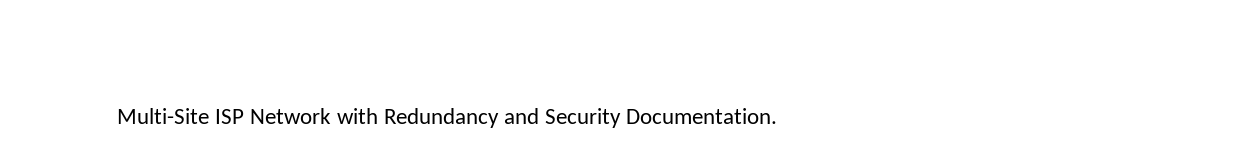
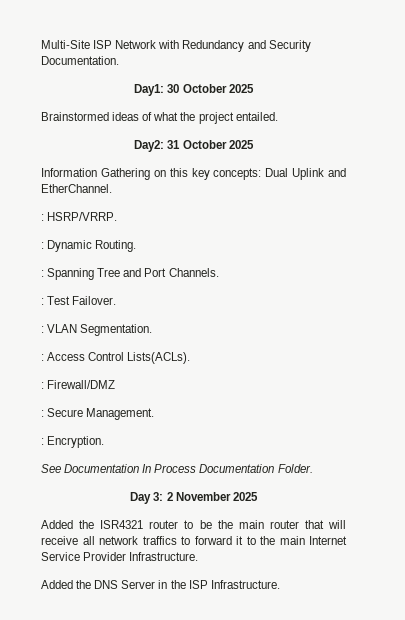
+ Day1: 30 October 2025
+ Brainstormed ideas of what the project entailed.
+ Day2: 31 October 2025
+ Information Gathering on this key concepts: Dual Uplink and EtherChannel.
+ : HSRP/VRRP.
+ : Dynamic Routing.
+ : Spanning Tree and Port Channels.
+ : Test Failover.
+ : VLAN Segmentation.
+ : Access Control Lists(ACLs).
+ : Firewall/DMZ
+ : Secure Management.
+ : Encryption.
+ See Documentation In Process Documentation Folder.
+ Day 3: 2 November 2025
+ Added the ISR4321 router to be the main router that will receive all network traffics to forward it to the main Internet Service Provider Infrastructure.
+ Added the DNS Server in the ISP Infrastructure.

